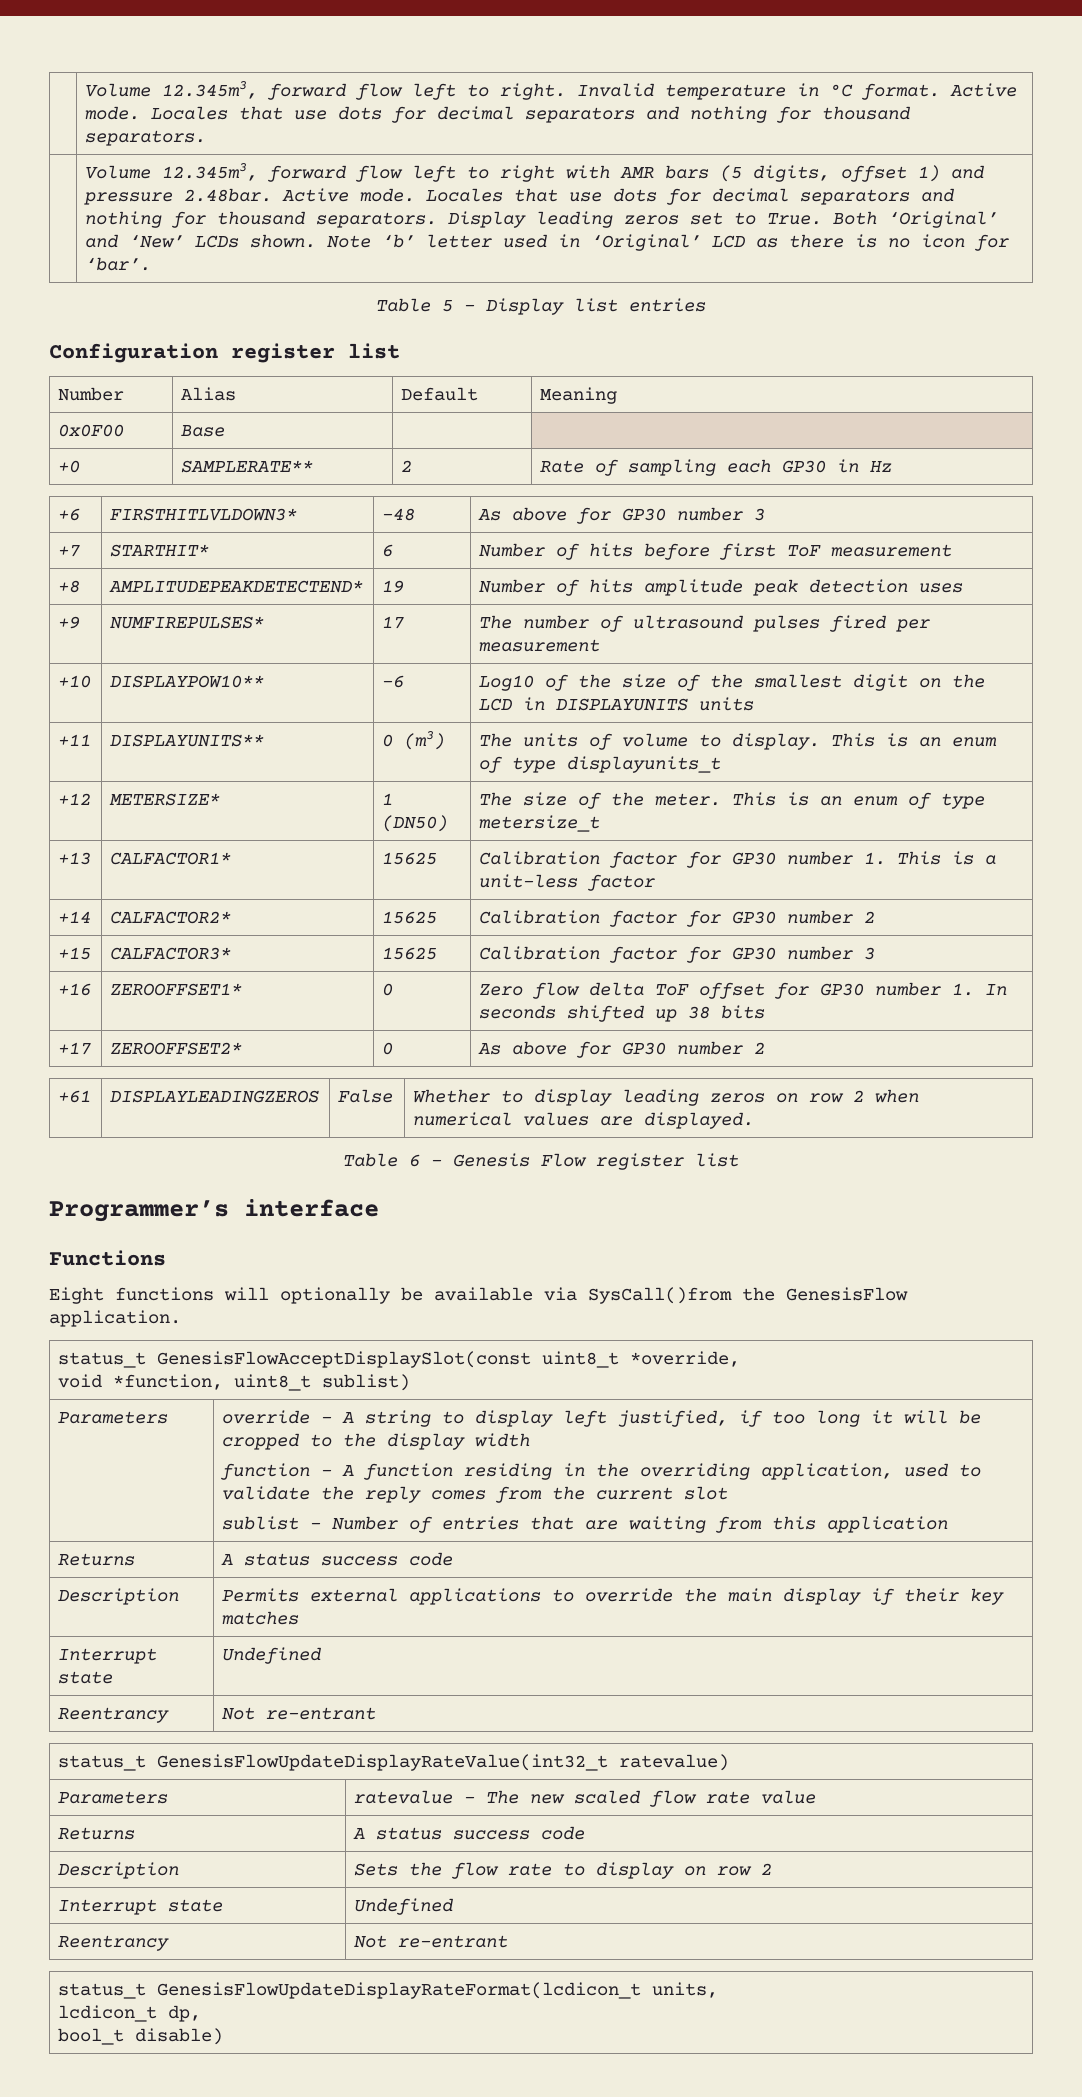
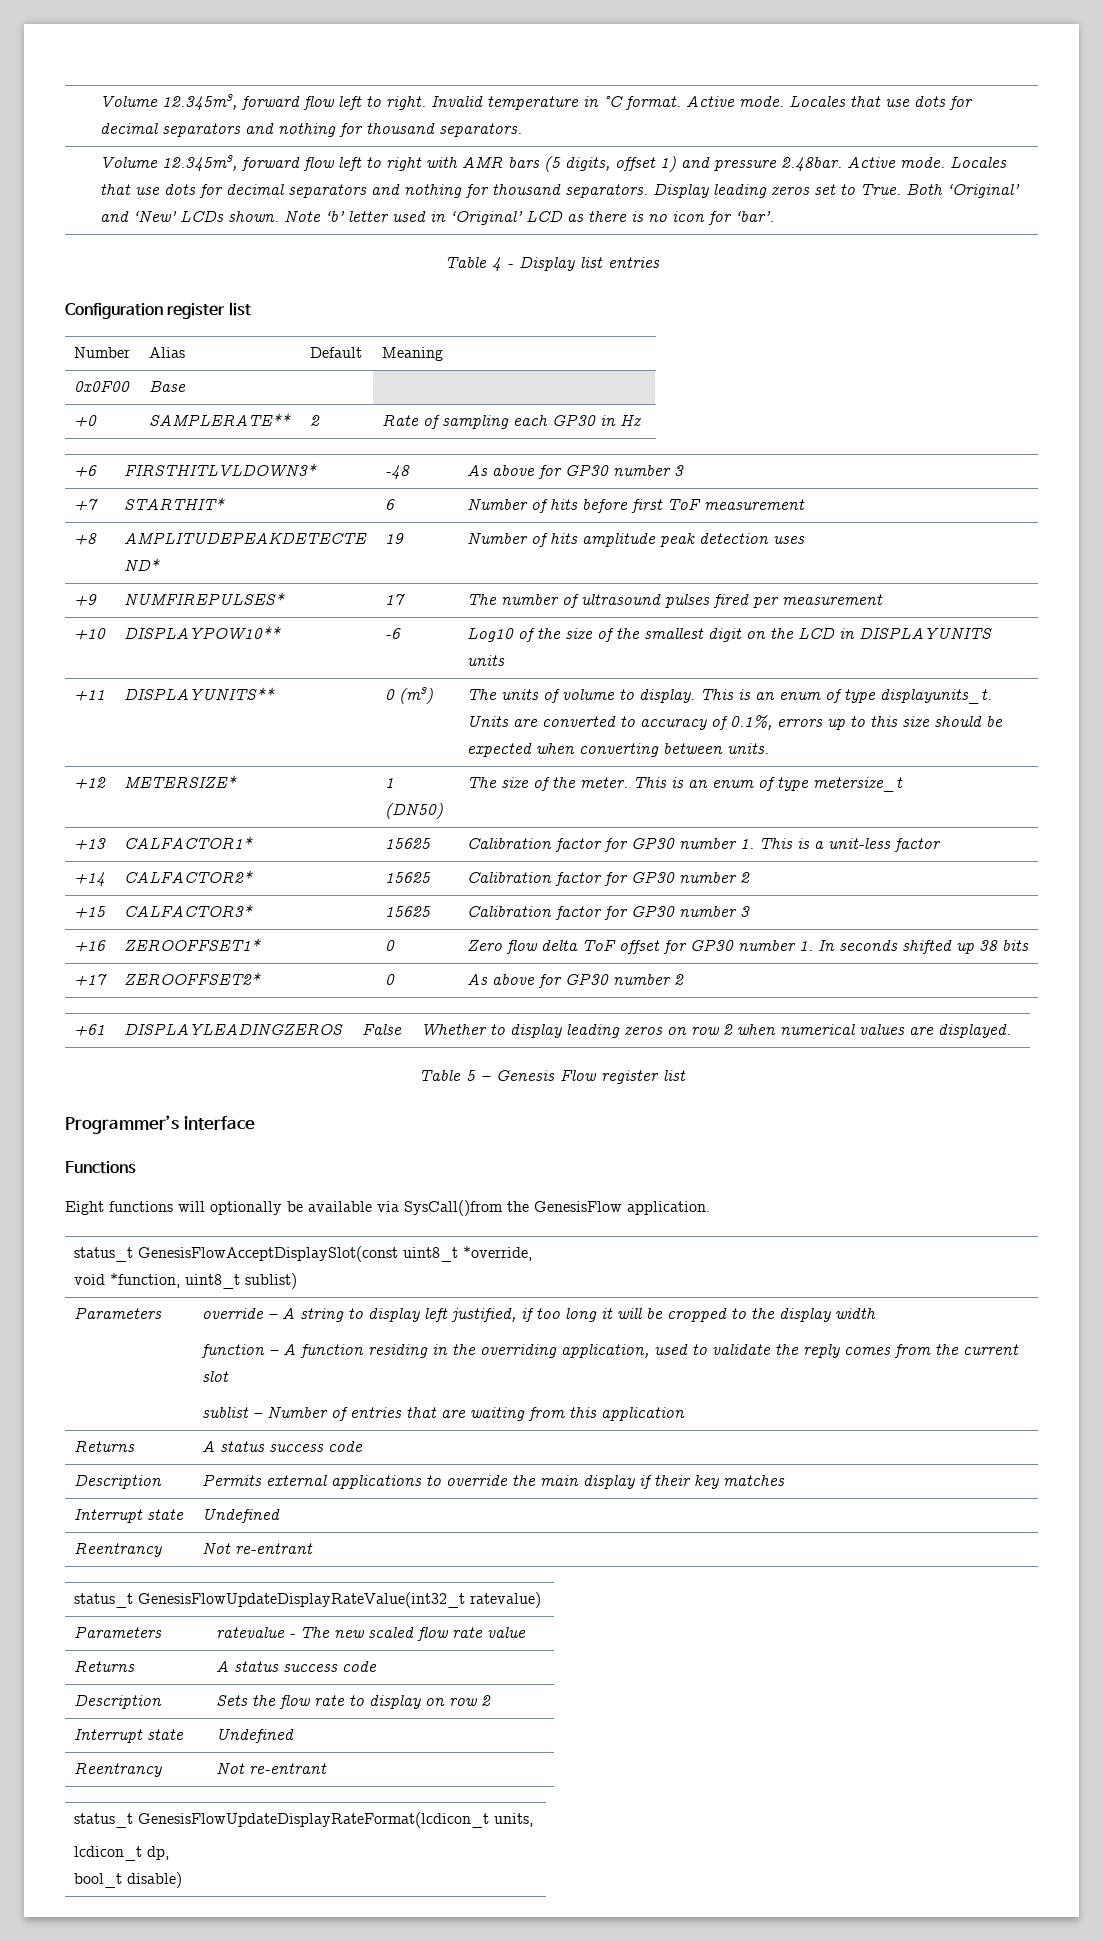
- Table 5 - Display list entries
+ Table 4 - Display list entries
- +11 | DISPLAYUNITS** | 0 (m3) | The units of volume to display. This is an enum of type displayunits_t
+ +11 | DISPLAYUNITS** | 0 (m3) | The units of volume to display. This is an enum of type displayunits_t. Units are converted to accuracy of 0.1%, errors up to this size should be expected when converting between units.
- Table 6 – Genesis Flow register list
+ Table 5 – Genesis Flow register list

